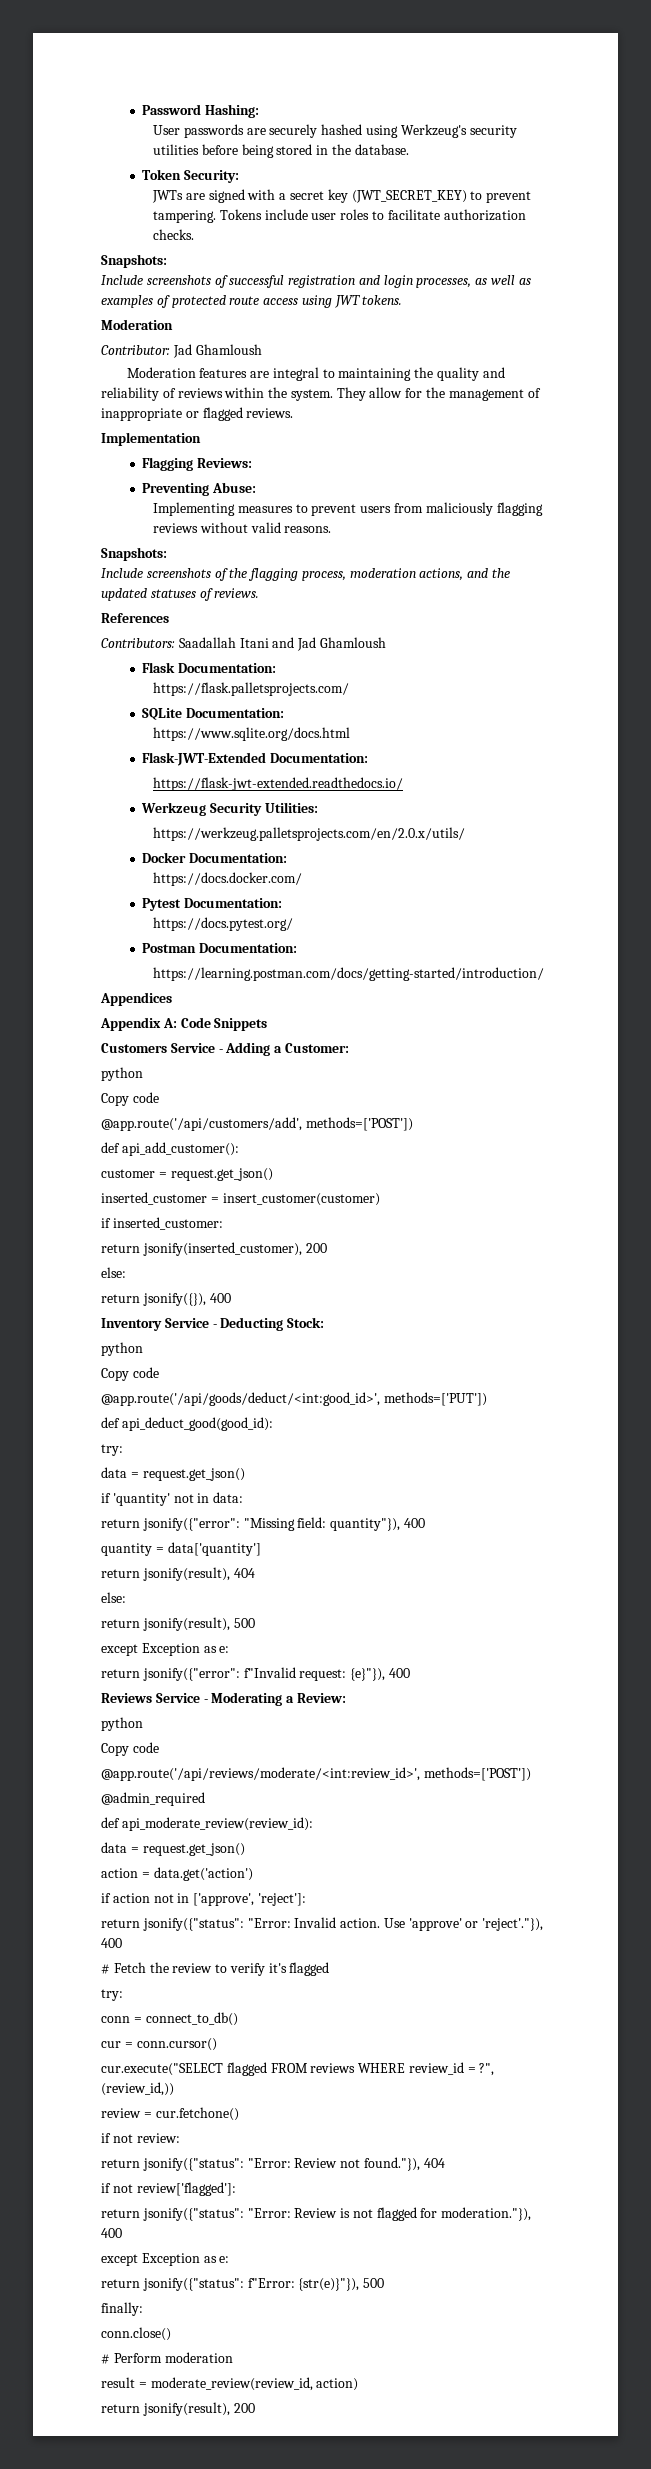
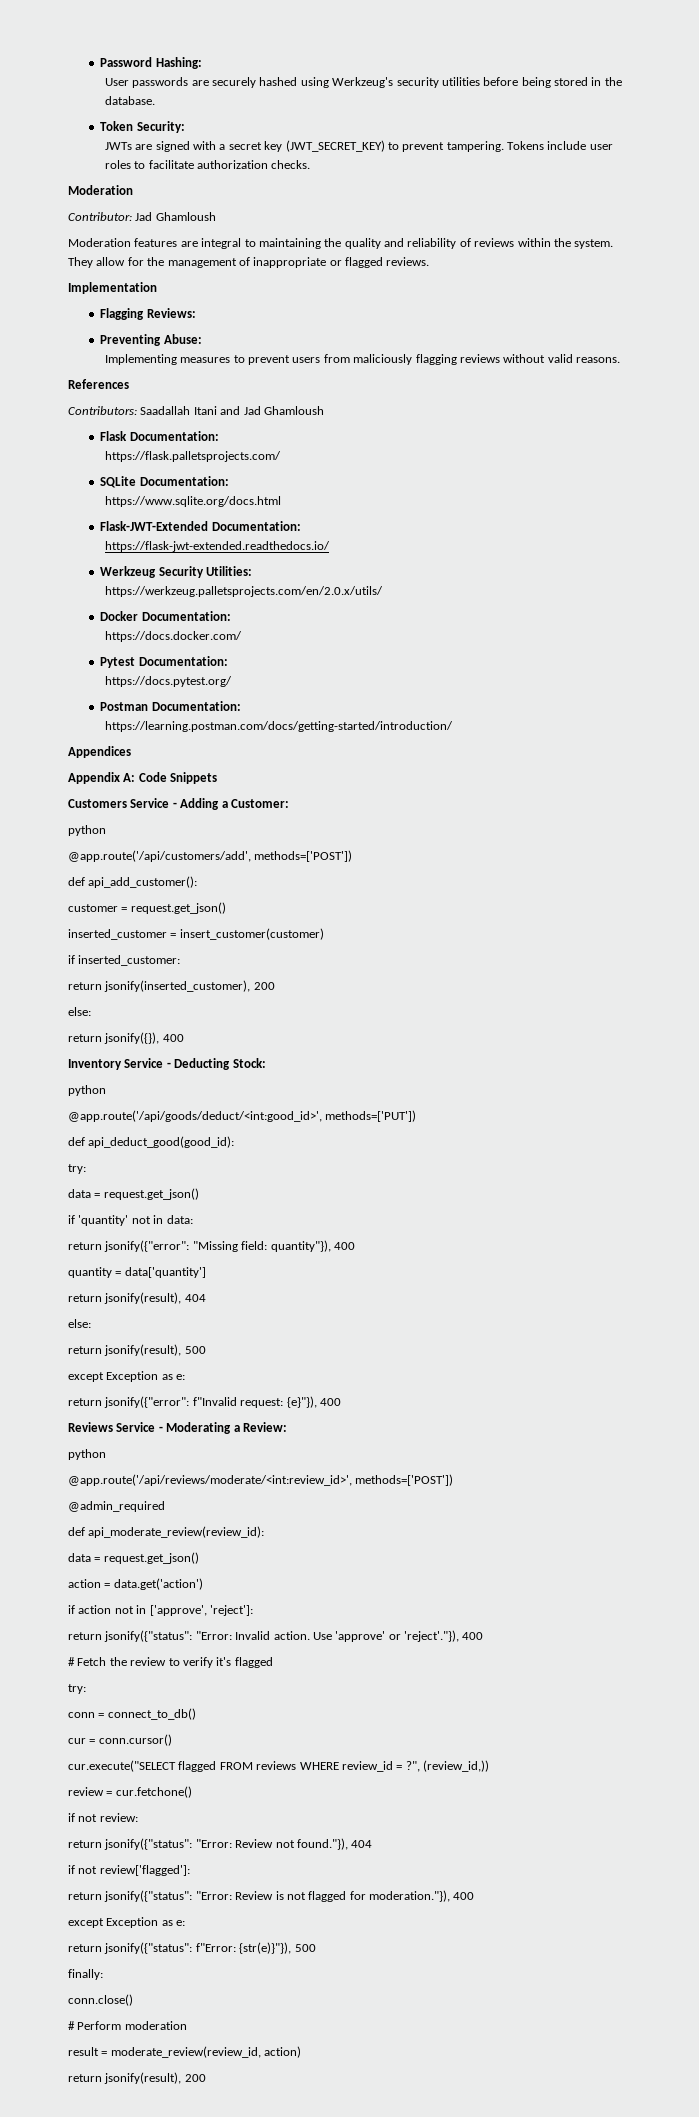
  Tokens include user roles to facilitate authorization checks.
- Snapshots:
- Include screenshots of successful registration and login processes, as well as examples of protected route access using JWT tokens.
  Implementing measures to prevent users from maliciously flagging reviews without valid reasons.
- Snapshots:
- Include screenshots of the flagging process, moderation actions, and the updated statuses of reviews.
  Customers Service - Adding a Customer:
  python
- Copy code
  Inventory Service - Deducting Stock:
  python
- Copy code
  Reviews Service - Moderating a Review:
  python
- Copy code

